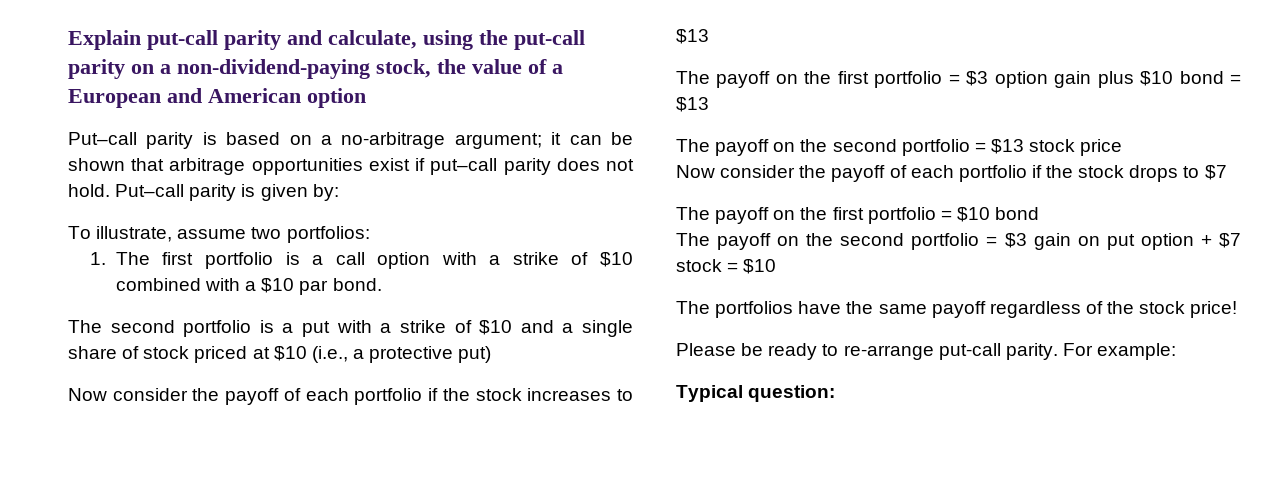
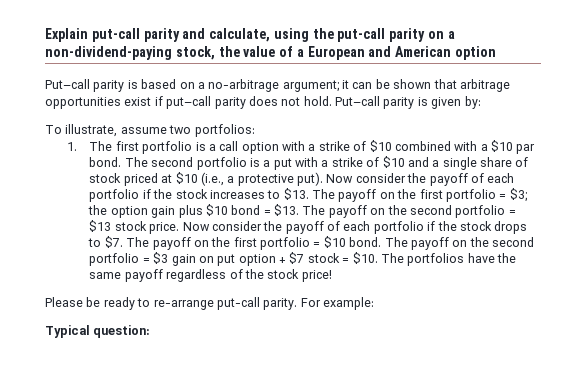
- 1. The first portfolio is a call option with a strike of $10 combined with a $10 par bond.
- The second portfolio is a put with a strike of $10 and a single share of stock priced at $10 (i.e., a protective put)
- Now consider the payoff of each portfolio if the stock increases to $13
- The payoff on the first portfolio = $3 option gain plus $10 bond = $13
- The payoff on the second portfolio = $13 stock price
- Now consider the payoff of each portfolio if the stock drops to $7
- The payoff on the first portfolio = $10 bond
- The payoff on the second portfolio = $3 gain on put option + $7 stock = $10
- The portfolios have the same payoff regardless of the stock price!
+ 1. The first portfolio is a call option with a strike of $10 combined with a $10 par bond. The second portfolio is a put with a strike of $10 and a single share of stock priced at $10 (i.e., a protective put). Now consider the payoff of each portfolio if the stock increases to $13. The payoff on the first portfolio = $3; the option gain plus $10 bond = $13. The payoff on the second portfolio = $13 stock price. Now consider the payoff of each portfolio if the stock drops to $7. The payoff on the first portfolio = $10 bond. The payoff on the second portfolio = $3 gain on put option + $7 stock = $10. The portfolios have the same payoff regardless of the stock price!

